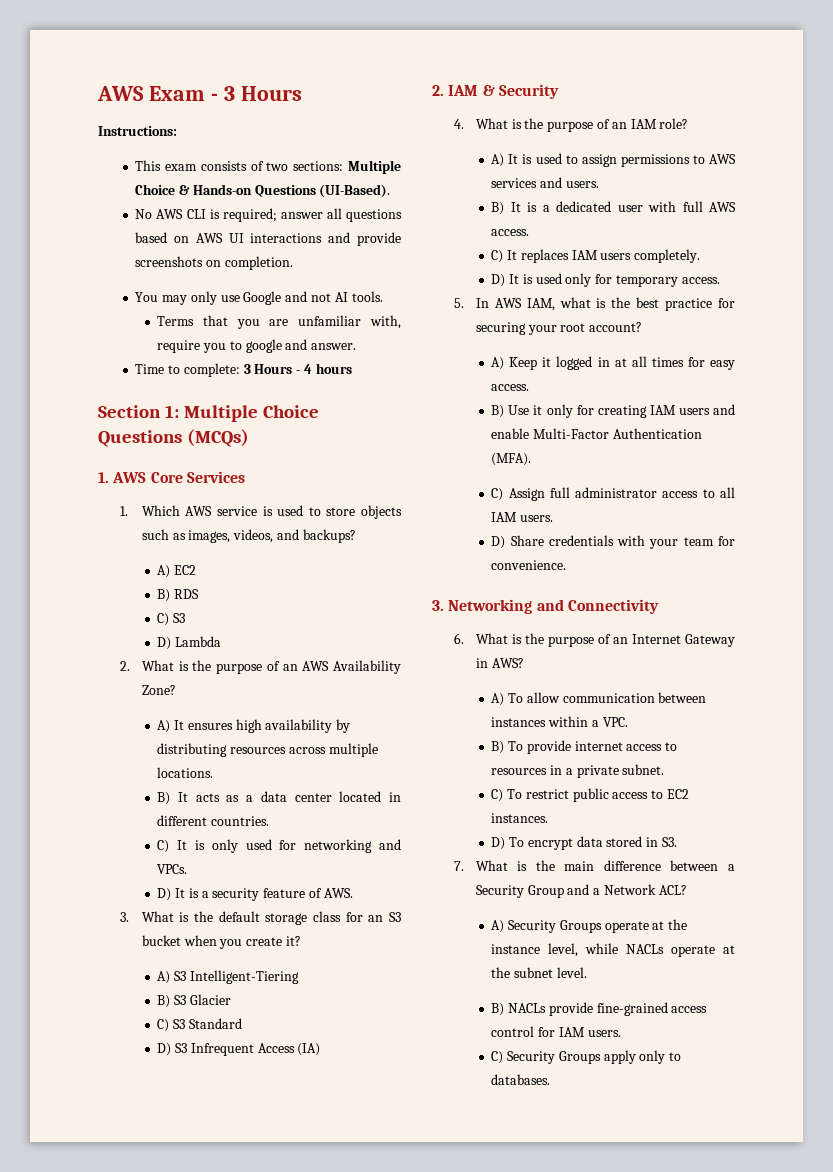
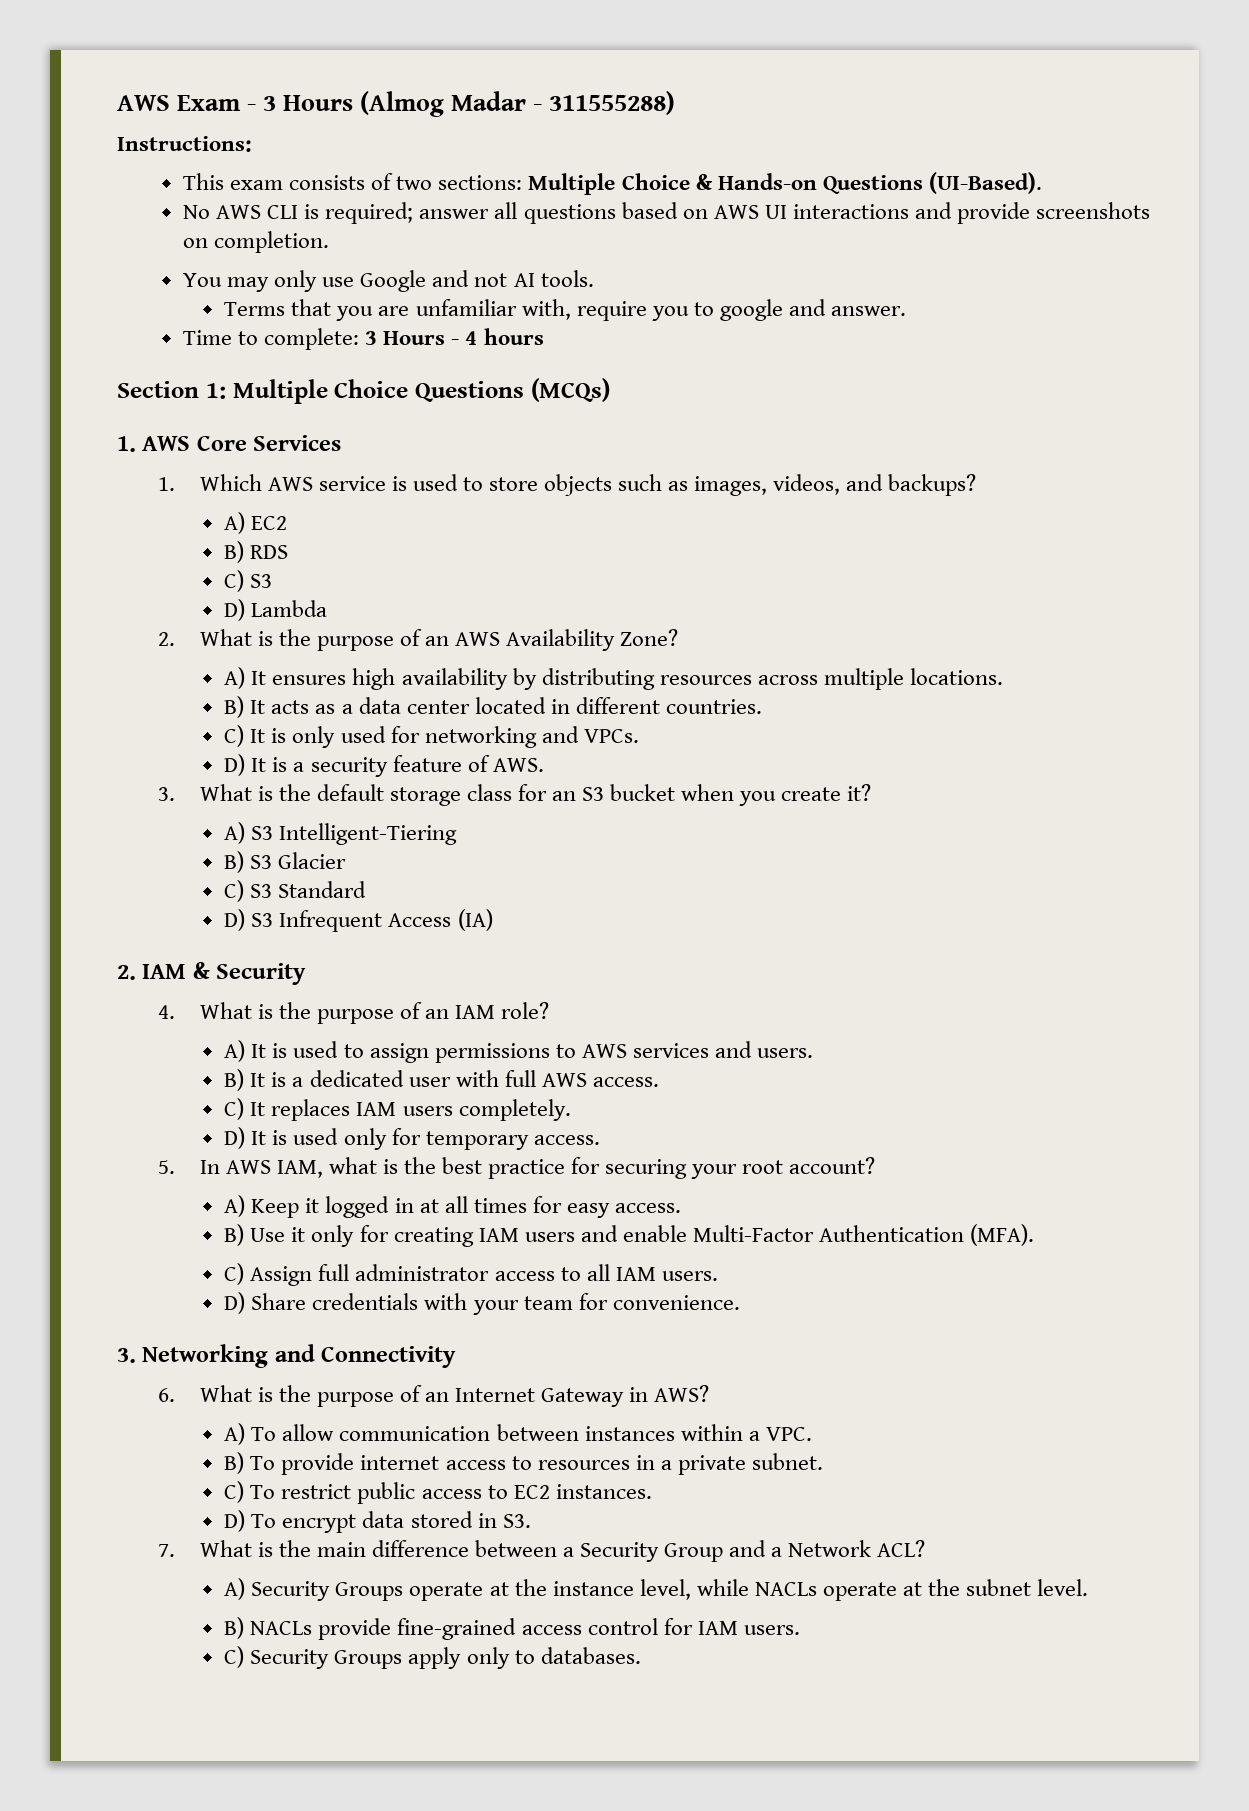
- AWS Exam - 3 Hours
+ AWS Exam - 3 Hours (Almog Madar - 311555288)

